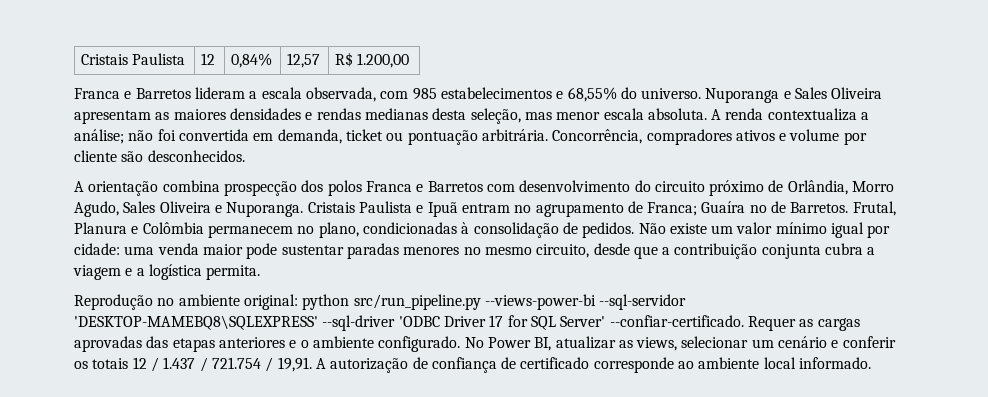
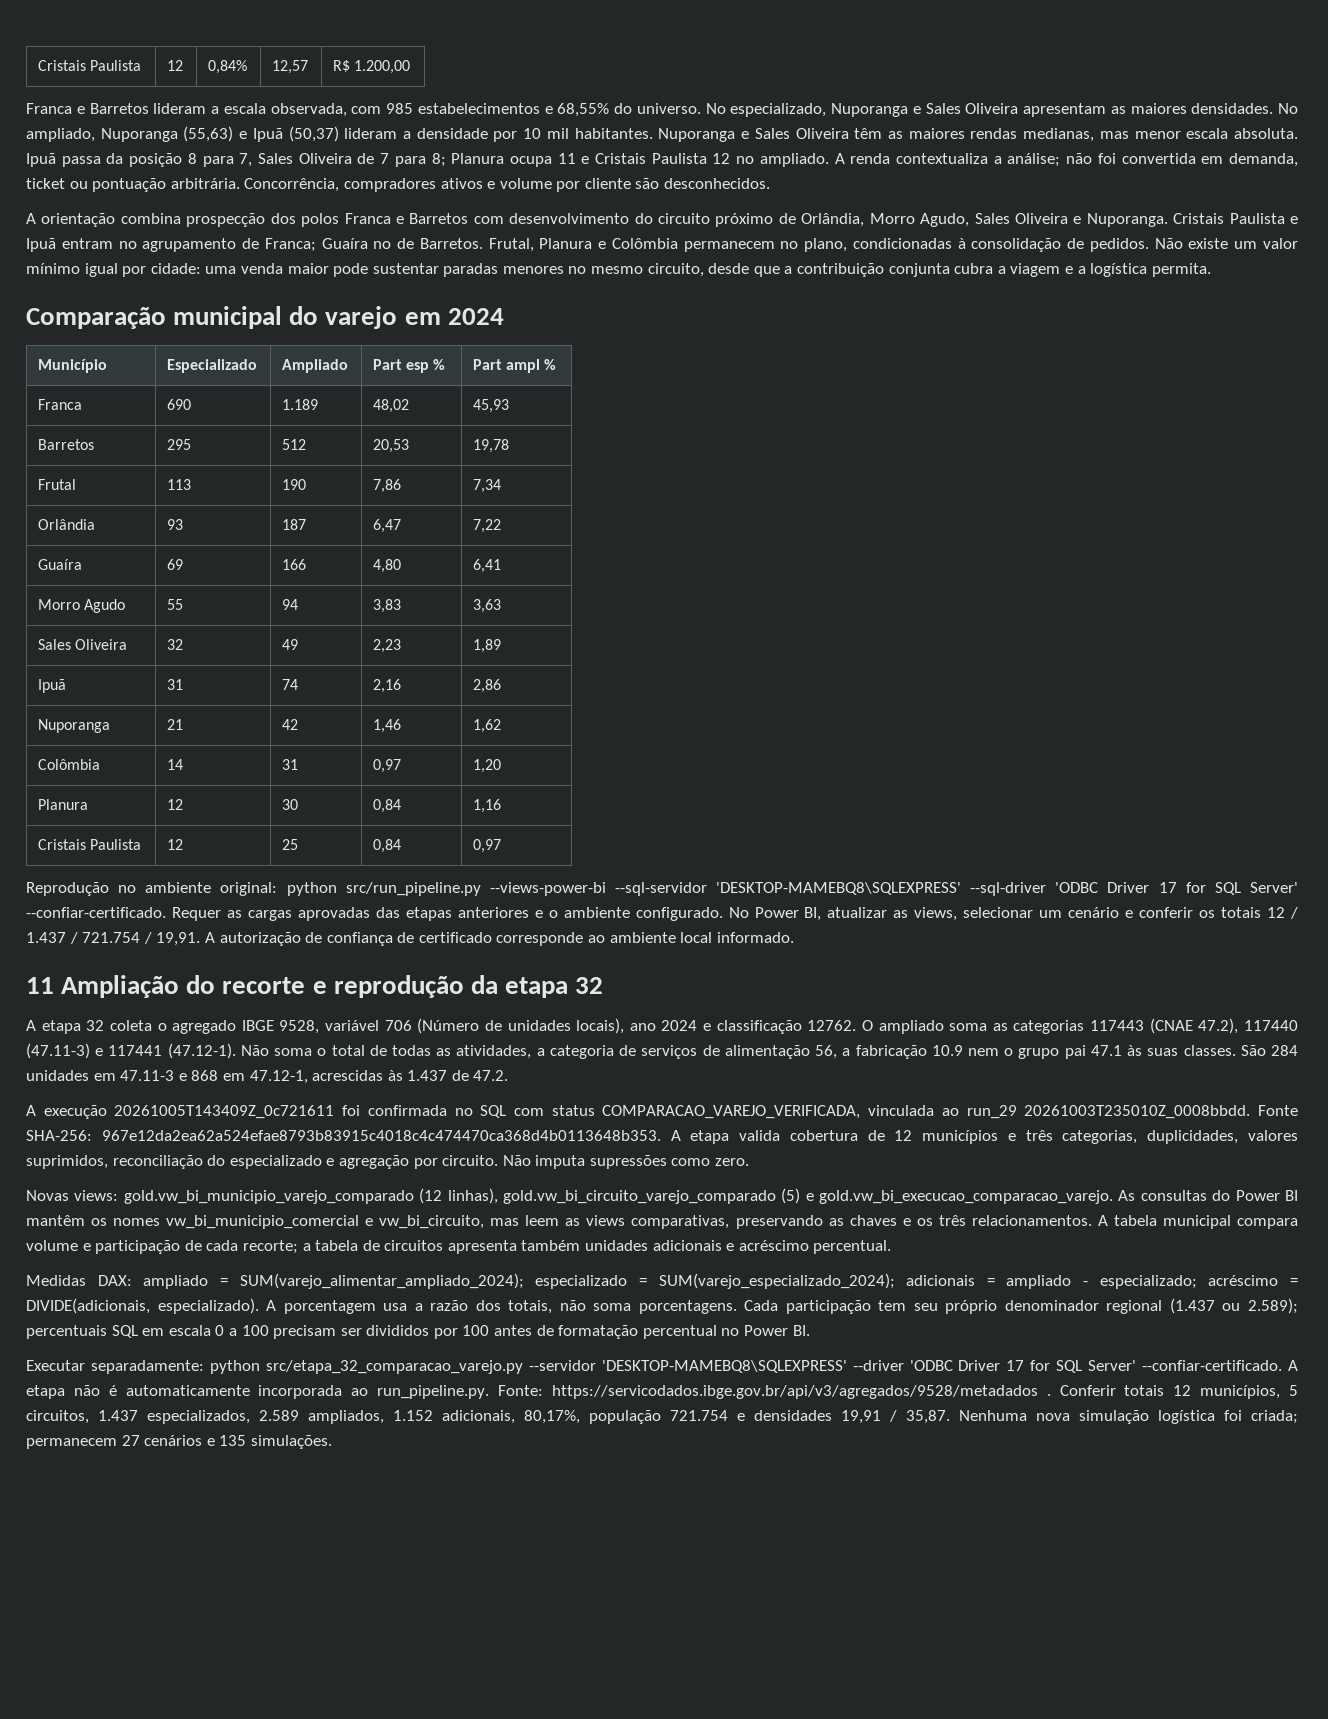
- Nuporanga e Sales Oliveira apresentam as maiores densidades e rendas medianas desta seleção, mas menor escala absoluta.
+ No especializado, Nuporanga e Sales Oliveira apresentam as maiores densidades. No ampliado, Nuporanga (55,63) e Ipuã (50,37) lideram a densidade por 10 mil habitantes. Nuporanga e Sales Oliveira têm as maiores rendas medianas, mas menor escala absoluta. Ipuã passa da posição 8 para 7, Sales Oliveira de 7 para 8; Planura ocupa 11 e Cristais Paulista 12 no ampliado.
+ Comparação municipal do varejo em 2024
+ Município | Especializado | Ampliado | Part esp % | Part ampl %
+ Franca | 690 | 1.189 | 48,02 | 45,93
+ Barretos | 295 | 512 | 20,53 | 19,78
+ Frutal | 113 | 190 | 7,86 | 7,34
+ Orlândia | 93 | 187 | 6,47 | 7,22
+ Guaíra | 69 | 166 | 4,80 | 6,41
+ Morro Agudo | 55 | 94 | 3,83 | 3,63
+ Sales Oliveira | 32 | 49 | 2,23 | 1,89
+ Ipuã | 31 | 74 | 2,16 | 2,86
+ Nuporanga | 21 | 42 | 1,46 | 1,62
+ Colômbia | 14 | 31 | 0,97 | 1,20
+ Planura | 12 | 30 | 0,84 | 1,16
+ Cristais Paulista | 12 | 25 | 0,84 | 0,97
+ 11 Ampliação do recorte e reprodução da etapa 32
+ A etapa 32 coleta o agregado IBGE 9528, variável 706 (Número de unidades locais), ano 2024 e classificação 12762. O ampliado soma as categorias 117443 (CNAE 47.2), 117440 (47.11-3) e 117441 (47.12-1). Não soma o total de todas as atividades, a categoria de serviços de alimentação 56, a fabricação 10.9 nem o grupo pai 47.1 às suas classes. São 284 unidades em 47.11-3 e 868 em 47.12-1, acrescidas às 1.437 de 47.2.
+ A execução 20261005T143409Z_0c721611 foi confirmada no SQL com status COMPARACAO_VAREJO_VERIFICADA, vinculada ao run_29 20261003T235010Z_0008bbdd. Fonte SHA-256: 967e12da2ea62a524efae8793b83915c4018c4c474470ca368d4b0113648b353. A etapa valida cobertura de 12 municípios e três categorias, duplicidades, valores suprimidos, reconciliação do especializado e agregação por circuito. Não imputa supressões como zero.
+ Novas views: gold.vw_bi_municipio_varejo_comparado (12 linhas), gold.vw_bi_circuito_varejo_comparado (5) e gold.vw_bi_execucao_comparacao_varejo. As consultas do Power BI mantêm os nomes vw_bi_municipio_comercial e vw_bi_circuito, mas leem as views comparativas, preservando as chaves e os três relacionamentos. A tabela municipal compara volume e participação de cada recorte; a tabela de circuitos apresenta também unidades adicionais e acréscimo percentual.
+ Medidas DAX: ampliado = SUM(varejo_alimentar_ampliado_2024); especializado = SUM(varejo_especializado_2024); adicionais = ampliado - especializado; acréscimo = DIVIDE(adicionais, especializado). A porcentagem usa a razão dos totais, não soma porcentagens. Cada participação tem seu próprio denominador regional (1.437 ou 2.589); percentuais SQL em escala 0 a 100 precisam ser divididos por 100 antes de formatação percentual no Power BI.
+ Executar separadamente: python src/etapa_32_comparacao_varejo.py --servidor 'DESKTOP-MAMEBQ8\SQLEXPRESS' --driver 'ODBC Driver 17 for SQL Server' --confiar-certificado. A etapa não é automaticamente incorporada ao run_pipeline.py. Fonte: https://servicodados.ibge.gov.br/api/v3/agregados/9528/metadados . Conferir totais 12 municípios, 5 circuitos, 1.437 especializados, 2.589 ampliados, 1.152 adicionais, 80,17%, população 721.754 e densidades 19,91 / 35,87. Nenhuma nova simulação logística foi criada; permanecem 27 cenários e 135 simulações.

